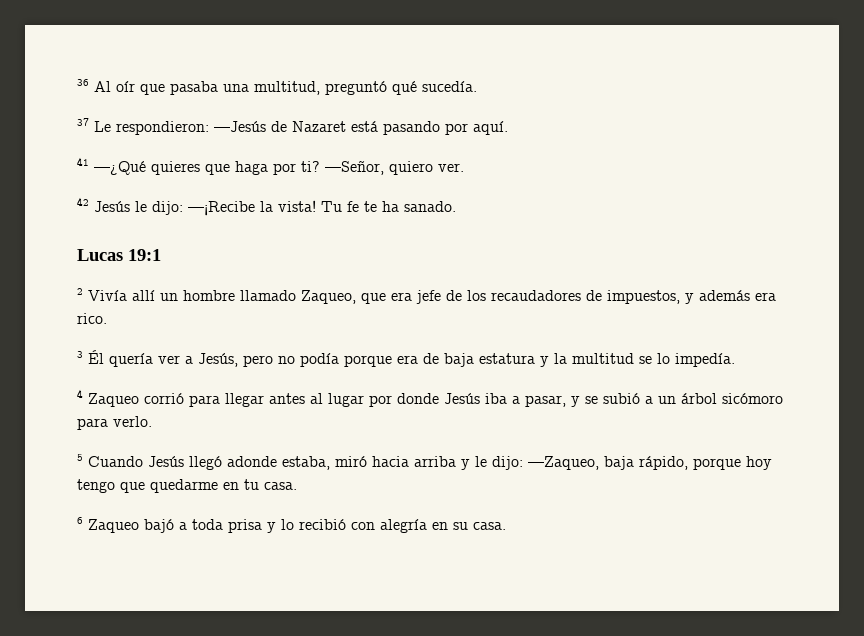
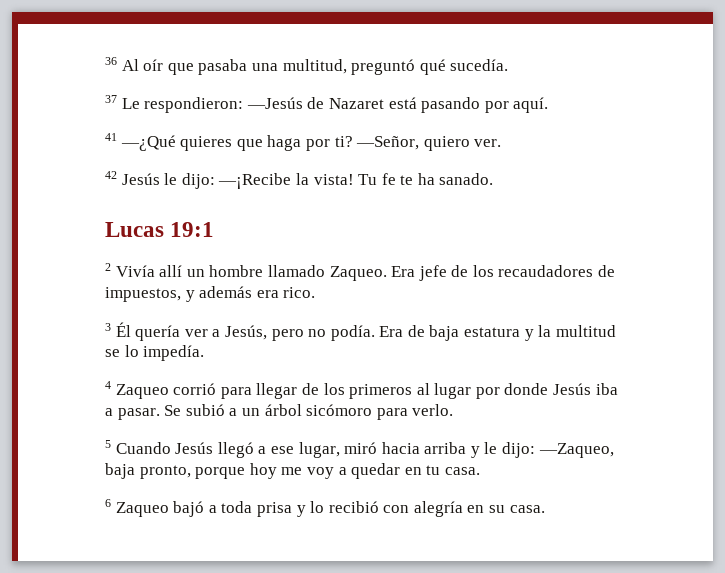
- 2 Vivía allí un hombre llamado Zaqueo, que era jefe de los recaudadores de impuestos, y además era rico.
+ 2 Vivía allí un hombre llamado Zaqueo. Era jefe de los recaudadores de impuestos, y además era rico.
- 3 Él quería ver a Jesús, pero no podía porque era de baja estatura y la multitud se lo impedía.
+ 3 Él quería ver a Jesús, pero no podía. Era de baja estatura y la multitud se lo impedía.
- 4 Zaqueo corrió para llegar antes al lugar por donde Jesús iba a pasar, y se subió a un árbol sicómoro para verlo.
+ 4 Zaqueo corrió para llegar de los primeros al lugar por donde Jesús iba a pasar. Se subió a un árbol sicómoro para verlo.
- 5 Cuando Jesús llegó adonde estaba, miró hacia arriba y le dijo: —Zaqueo, baja rápido, porque hoy tengo que quedarme en tu casa.
+ 5 Cuando Jesús llegó a ese lugar, miró hacia arriba y le dijo: —Zaqueo, baja pronto, porque hoy me voy a quedar en tu casa.

